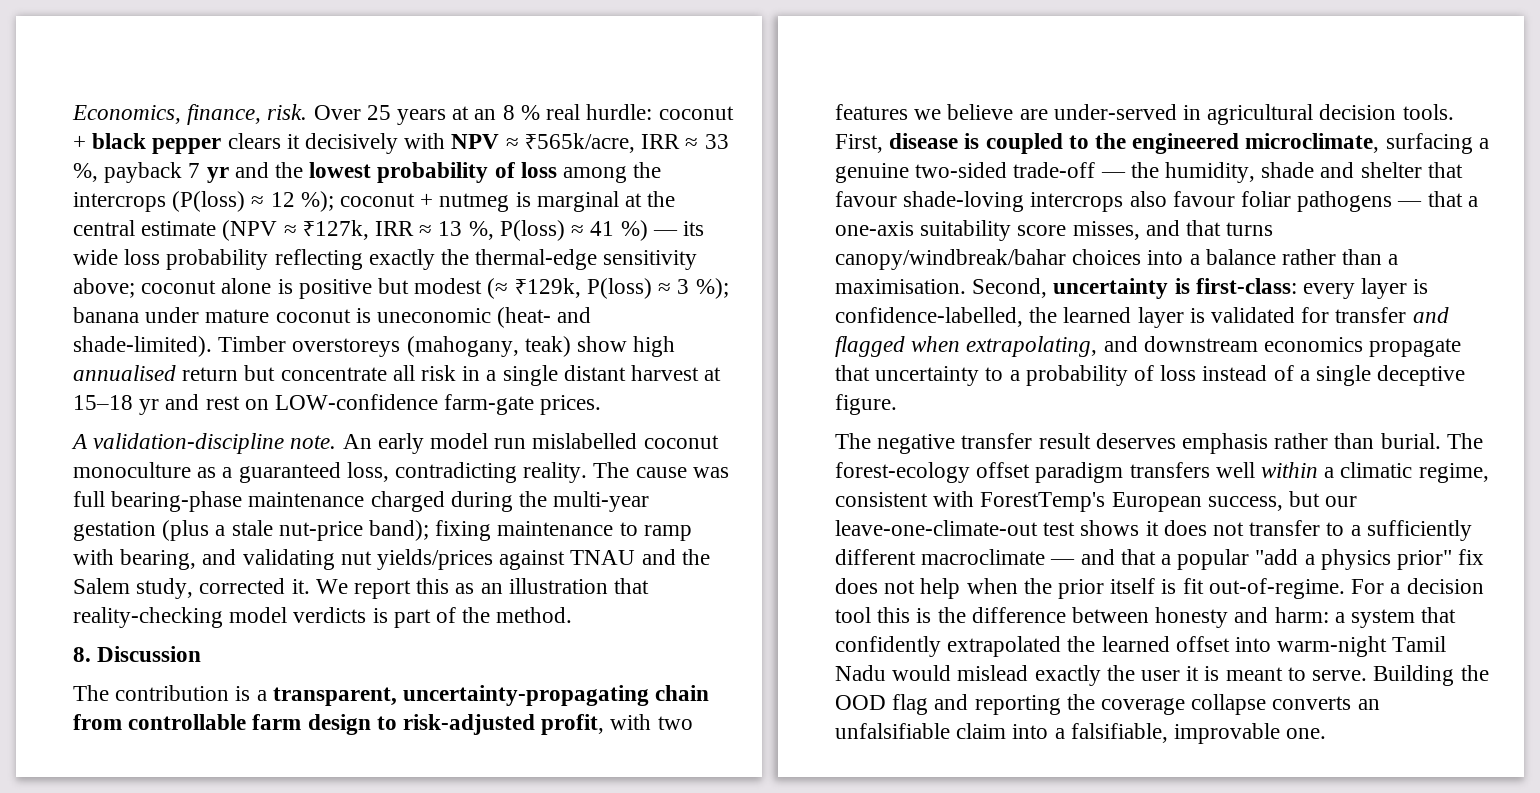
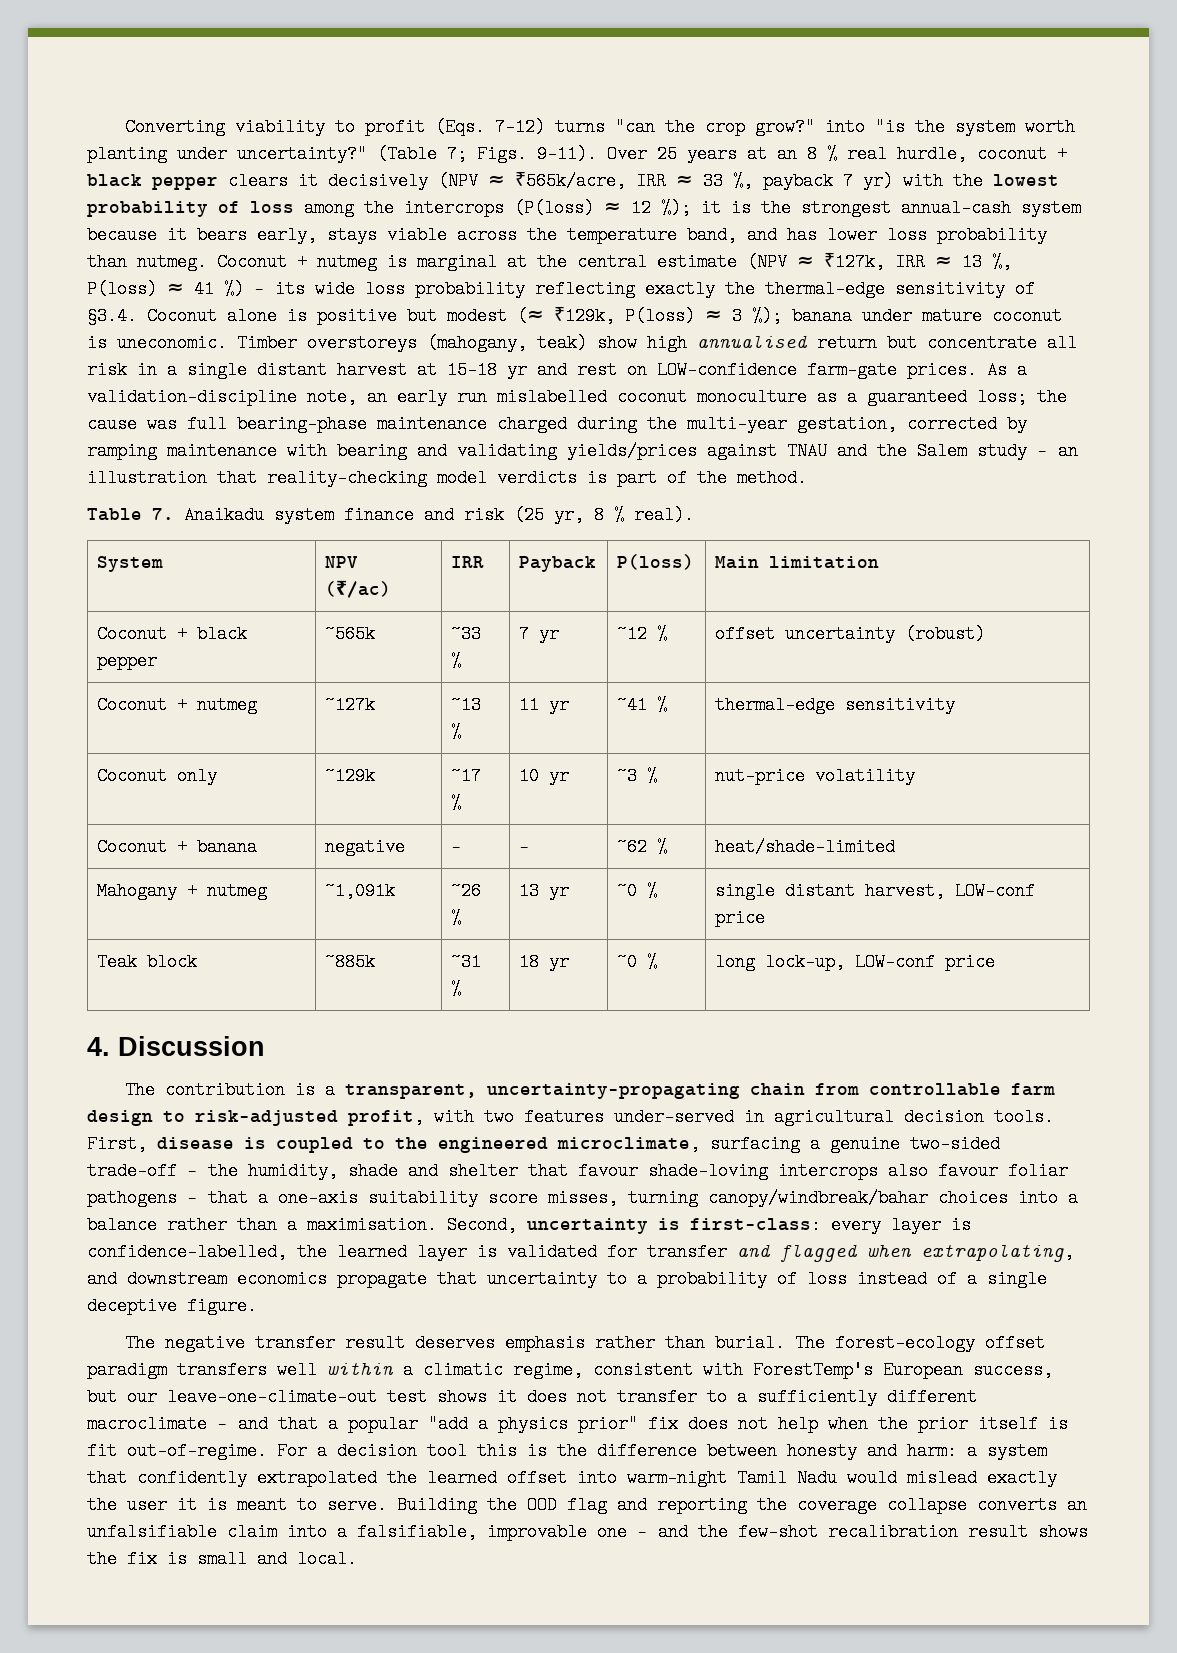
- Economics, finance, risk.
+ Converting viability to profit (Eqs. 7–12) turns "can the crop grow?" into "is the system worth planting under uncertainty?" (Table 7; Figs. 9–11).
- Over 25 years at an 8 % real hurdle: coconut + black pepper clears it decisively with NPV ≈ ₹565k/acre, IRR ≈ 33 %, payback 7 yr and the lowest probability of loss among the intercrops (P(loss) ≈ 12 %);
+ Over 25 years at an 8 % real hurdle, coconut + black pepper clears it decisively (NPV ≈ ₹565k/acre, IRR ≈ 33 %, payback 7 yr) with the lowest probability of loss among the intercrops (P(loss) ≈ 12 %);
- coconut + nutmeg is marginal at the central estimate (NPV ≈ ₹127k, IRR ≈ 13 %, P(loss) ≈ 41 %) — its wide loss probability reflecting exactly the thermal-edge sensitivity above; coconut alone is positive but modest (≈ ₹129k, P(loss) ≈ 3 %);
+ it is the strongest annual-cash system because it bears early, stays viable across the temperature band, and has lower loss probability than nutmeg. Coconut + nutmeg is marginal at the central estimate (NPV ≈ ₹127k, IRR ≈ 13 %, P(loss) ≈ 41 %) — its wide loss probability reflecting exactly the thermal-edge sensitivity of §3.4. Coconut alone is positive but modest (≈ ₹129k, P(loss) ≈ 3 %);
- banana under mature coconut is uneconomic (heat- and shade-limited).
+ banana under mature coconut is uneconomic.
- Timber overstoreys (mahogany, teak) show high annualised return but concentrate all risk in a single distant harvest at 15–18 yr and rest on LOW-confidence farm-gate prices.
- A validation-discipline note. An early model run mislabelled coconut monoculture as a guaranteed loss, contradicting reality. The cause was full bearing-phase maintenance charged during the multi-year gestation (plus a stale nut-price band); fixing maintenance to ramp with bearing, and validating nut yields/prices against TNAU and the Salem study, corrected it. We report this as an illustration that reality-checking model verdicts is part of the method.
+ Timber overstoreys (mahogany, teak) show high annualised return but concentrate all risk in a single distant harvest at 15–18 yr and rest on LOW-confidence farm-gate prices. As a validation-discipline note, an early run mislabelled coconut monoculture as a guaranteed loss; the cause was full bearing-phase maintenance charged during the multi-year gestation, corrected by ramping maintenance with bearing and validating yields/prices against TNAU and the Salem study — an illustration that reality-checking model verdicts is part of the method.
- 8. Discussion
+ Table 7. Anaikadu system finance and risk (25 yr, 8 % real).
+ System | NPV (₹/ac) | IRR | Payback | P(loss) | Main limitation
+ Coconut + black pepper | ~565k | ~33 % | 7 yr | ~12 % | offset uncertainty (robust)
+ Coconut + nutmeg | ~127k | ~13 % | 11 yr | ~41 % | thermal-edge sensitivity
+ Coconut only | ~129k | ~17 % | 10 yr | ~3 % | nut-price volatility
+ Coconut + banana | negative | — | — | ~62 % | heat/shade-limited
+ Mahogany + nutmeg | ~1,091k | ~26 % | 13 yr | ~0 % | single distant harvest, LOW-conf price
+ Teak block | ~885k | ~31 % | 18 yr | ~0 % | long lock-up, LOW-conf price
+ 4. Discussion
- The contribution is a transparent, uncertainty-propagating chain from controllable farm design to risk-adjusted profit, with two features we believe are under-served in agricultural decision tools.
+ The contribution is a transparent, uncertainty-propagating chain from controllable farm design to risk-adjusted profit, with two features under-served in agricultural decision tools.
- First, disease is coupled to the engineered microclimate, surfacing a genuine two-sided trade-off — the humidity, shade and shelter that favour shade-loving intercrops also favour foliar pathogens — that a one-axis suitability score misses, and that turns canopy/windbreak/bahar choices into a balance rather than a maximisation.
+ First, disease is coupled to the engineered microclimate, surfacing a genuine two-sided trade-off — the humidity, shade and shelter that favour shade-loving intercrops also favour foliar pathogens — that a one-axis suitability score misses, turning canopy/windbreak/bahar choices into a balance rather than a maximisation.
- Building the OOD flag and reporting the coverage collapse converts an unfalsifiable claim into a falsifiable, improvable one.
+ Building the OOD flag and reporting the coverage collapse converts an unfalsifiable claim into a falsifiable, improvable one — and the few-shot recalibration result shows the fix is small and local.

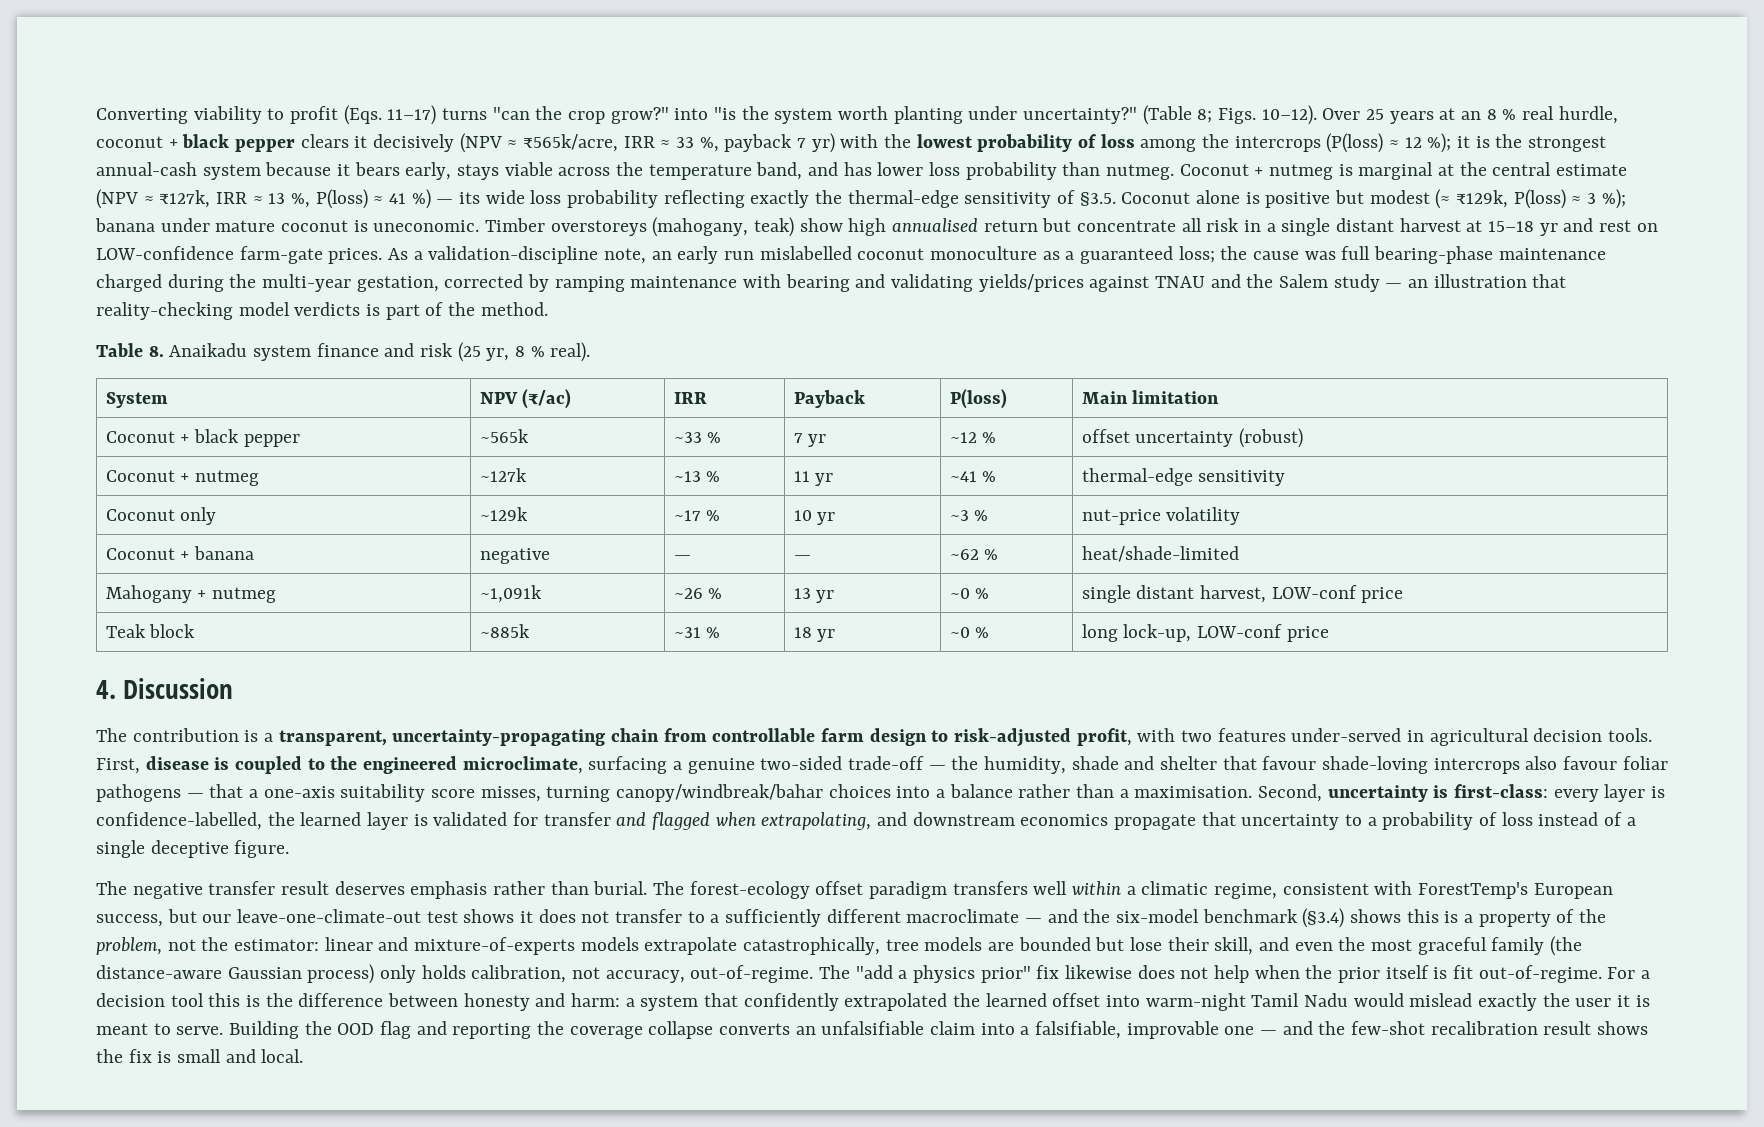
- Converting viability to profit (Eqs. 7–12) turns "can the crop grow?" into "is the system worth planting under uncertainty?"
+ Converting viability to profit (Eqs. 11–17) turns "can the crop grow?" into "is the system worth planting under uncertainty?"
- (Table 7; Figs. 9–11).
+ (Table 8; Figs. 10–12).
- Coconut + nutmeg is marginal at the central estimate (NPV ≈ ₹127k, IRR ≈ 13 %, P(loss) ≈ 41 %) — its wide loss probability reflecting exactly the thermal-edge sensitivity of §3.4. Coconut alone is positive but modest (≈ ₹129k, P(loss) ≈ 3 %); banana under mature coconut is uneconomic.
+ Coconut + nutmeg is marginal at the central estimate (NPV ≈ ₹127k, IRR ≈ 13 %, P(loss) ≈ 41 %) — its wide loss probability reflecting exactly the thermal-edge sensitivity of §3.5. Coconut alone is positive but modest (≈ ₹129k, P(loss) ≈ 3 %); banana under mature coconut is uneconomic.
- Table 7. Anaikadu system finance and risk (25 yr, 8 % real).
+ Table 8. Anaikadu system finance and risk (25 yr, 8 % real).
- The forest-ecology offset paradigm transfers well within a climatic regime, consistent with ForestTemp's European success, but our leave-one-climate-out test shows it does not transfer to a sufficiently different macroclimate — and that a popular "add a physics prior" fix does not help when the prior itself is fit out-of-regime.
+ The forest-ecology offset paradigm transfers well within a climatic regime, consistent with ForestTemp's European success, but our leave-one-climate-out test shows it does not transfer to a sufficiently different macroclimate — and the six-model benchmark (§3.4) shows this is a property of the problem, not the estimator: linear and mixture-of-experts models extrapolate catastrophically, tree models are bounded but lose their skill, and even the most graceful family (the distance-aware Gaussian process) only holds calibration, not accuracy, out-of-regime. The "add a physics prior" fix likewise does not help when the prior itself is fit out-of-regime.

